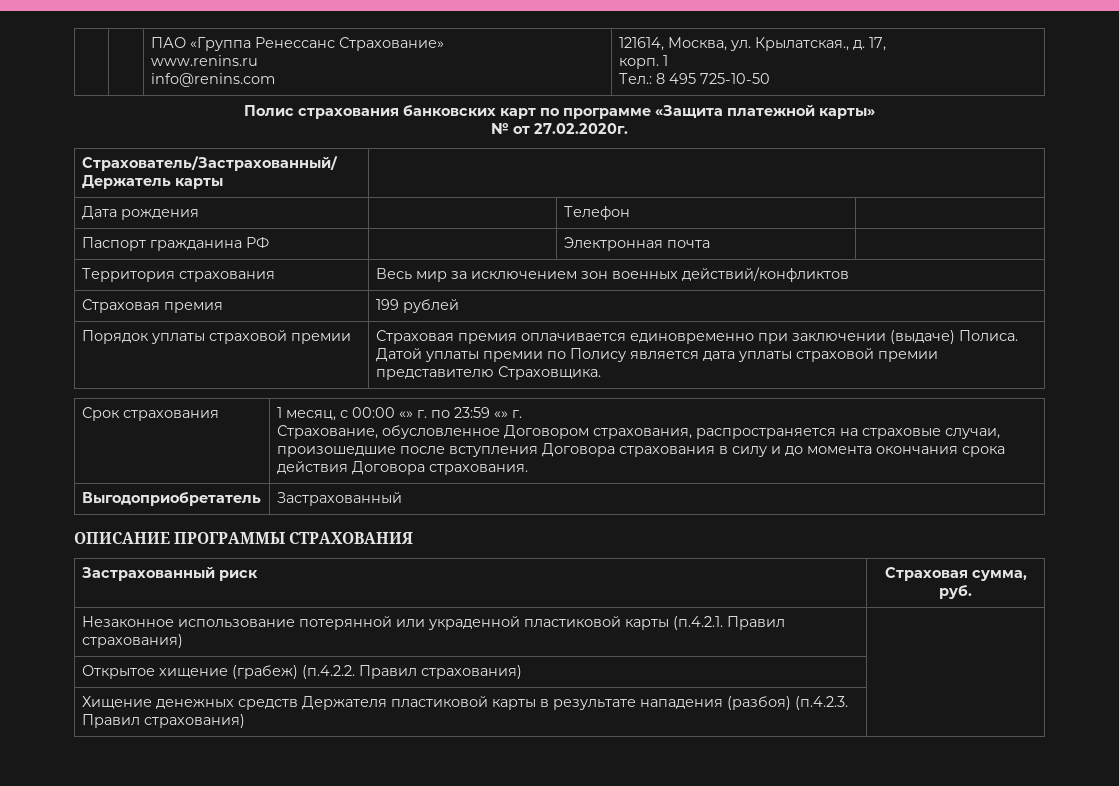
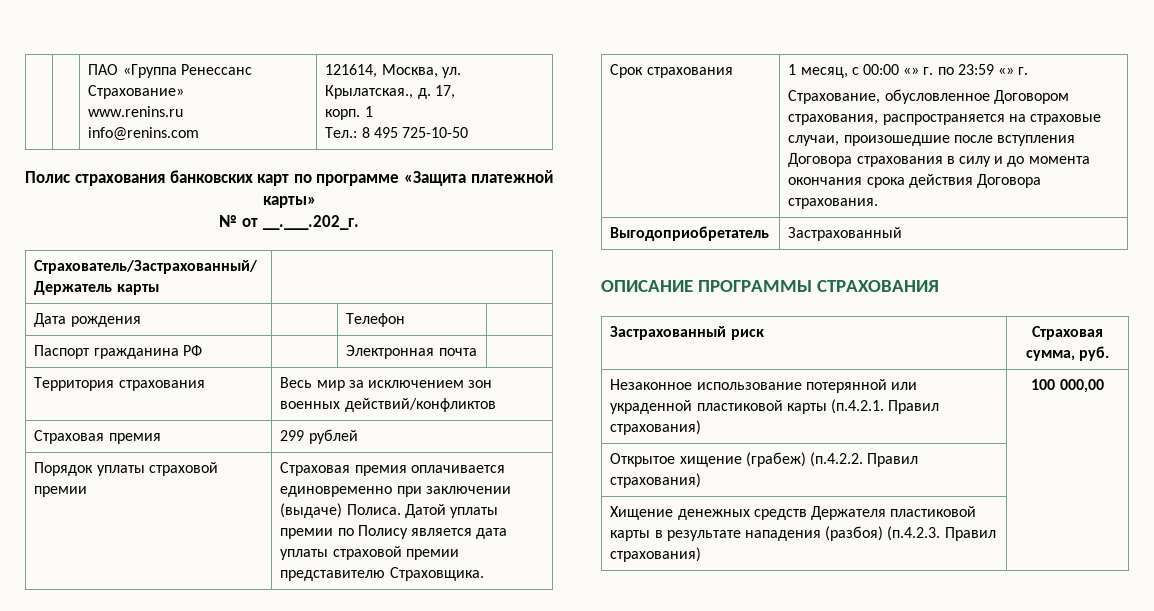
- № от 27.02.2020г.
+ № от __.___.202_г.
- Страховая премия | 199 рублей
+ Страховая премия | 299 рублей
- Незаконное использование потерянной или украденной пластиковой карты (п.4.2.1. Правил страхования) |
+ Незаконное использование потерянной или украденной пластиковой карты (п.4.2.1. Правил страхования) | 100 000,00

